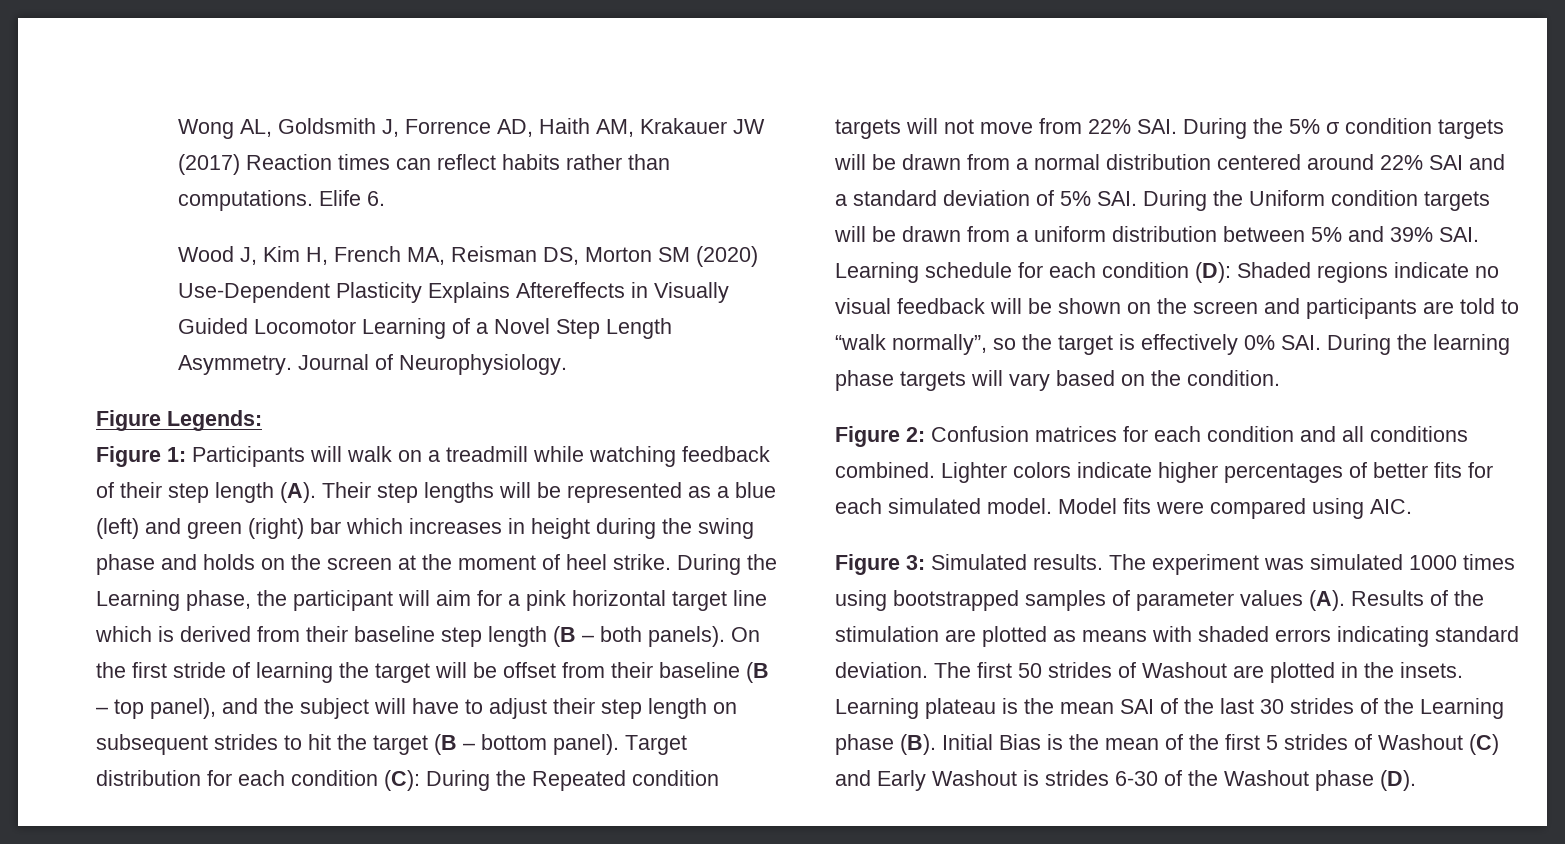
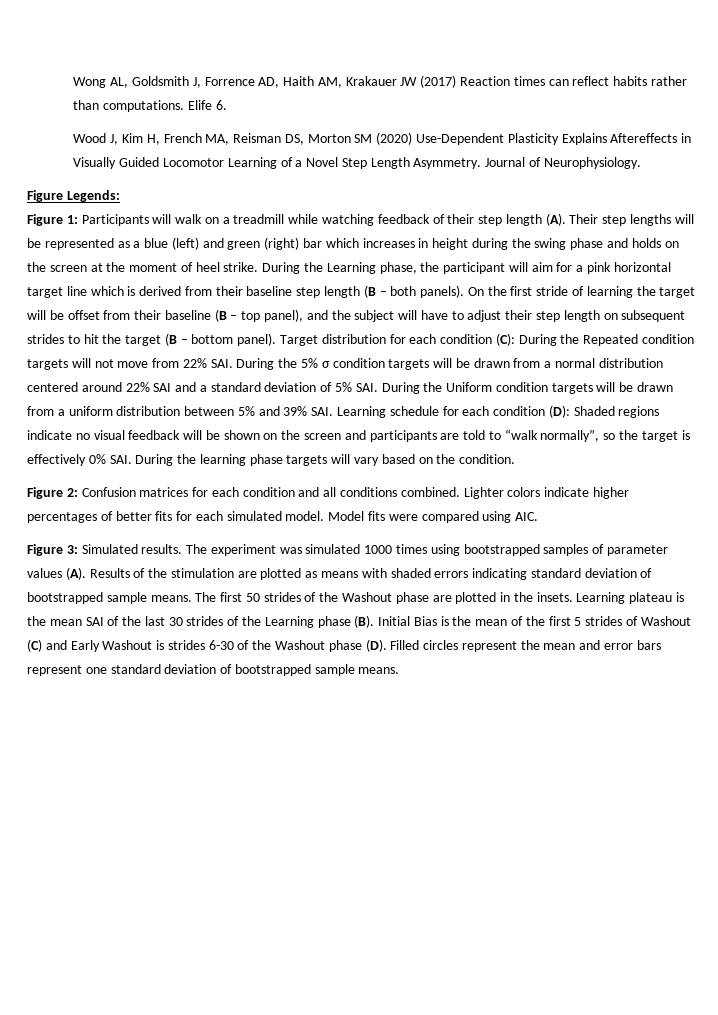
- The experiment was simulated 1000 times using bootstrapped samples of parameter values (A). Results of the stimulation are plotted as means with shaded errors indicating standard deviation.
+ The experiment was simulated 1000 times using bootstrapped samples of parameter values (A). Results of the stimulation are plotted as means with shaded errors indicating standard deviation of bootstrapped sample means.
- The first 50 strides of Washout are plotted in the insets.
+ The first 50 strides of the Washout phase are plotted in the insets.
- Learning plateau is the mean SAI of the last 30 strides of the Learning phase (B). Initial Bias is the mean of the first 5 strides of Washout (C) and Early Washout is strides 6-30 of the Washout phase (D).
+ Learning plateau is the mean SAI of the last 30 strides of the Learning phase (B). Initial Bias is the mean of the first 5 strides of Washout (C) and Early Washout is strides 6-30 of the Washout phase (D). Filled circles represent the mean and error bars represent one standard deviation of bootstrapped sample means.

